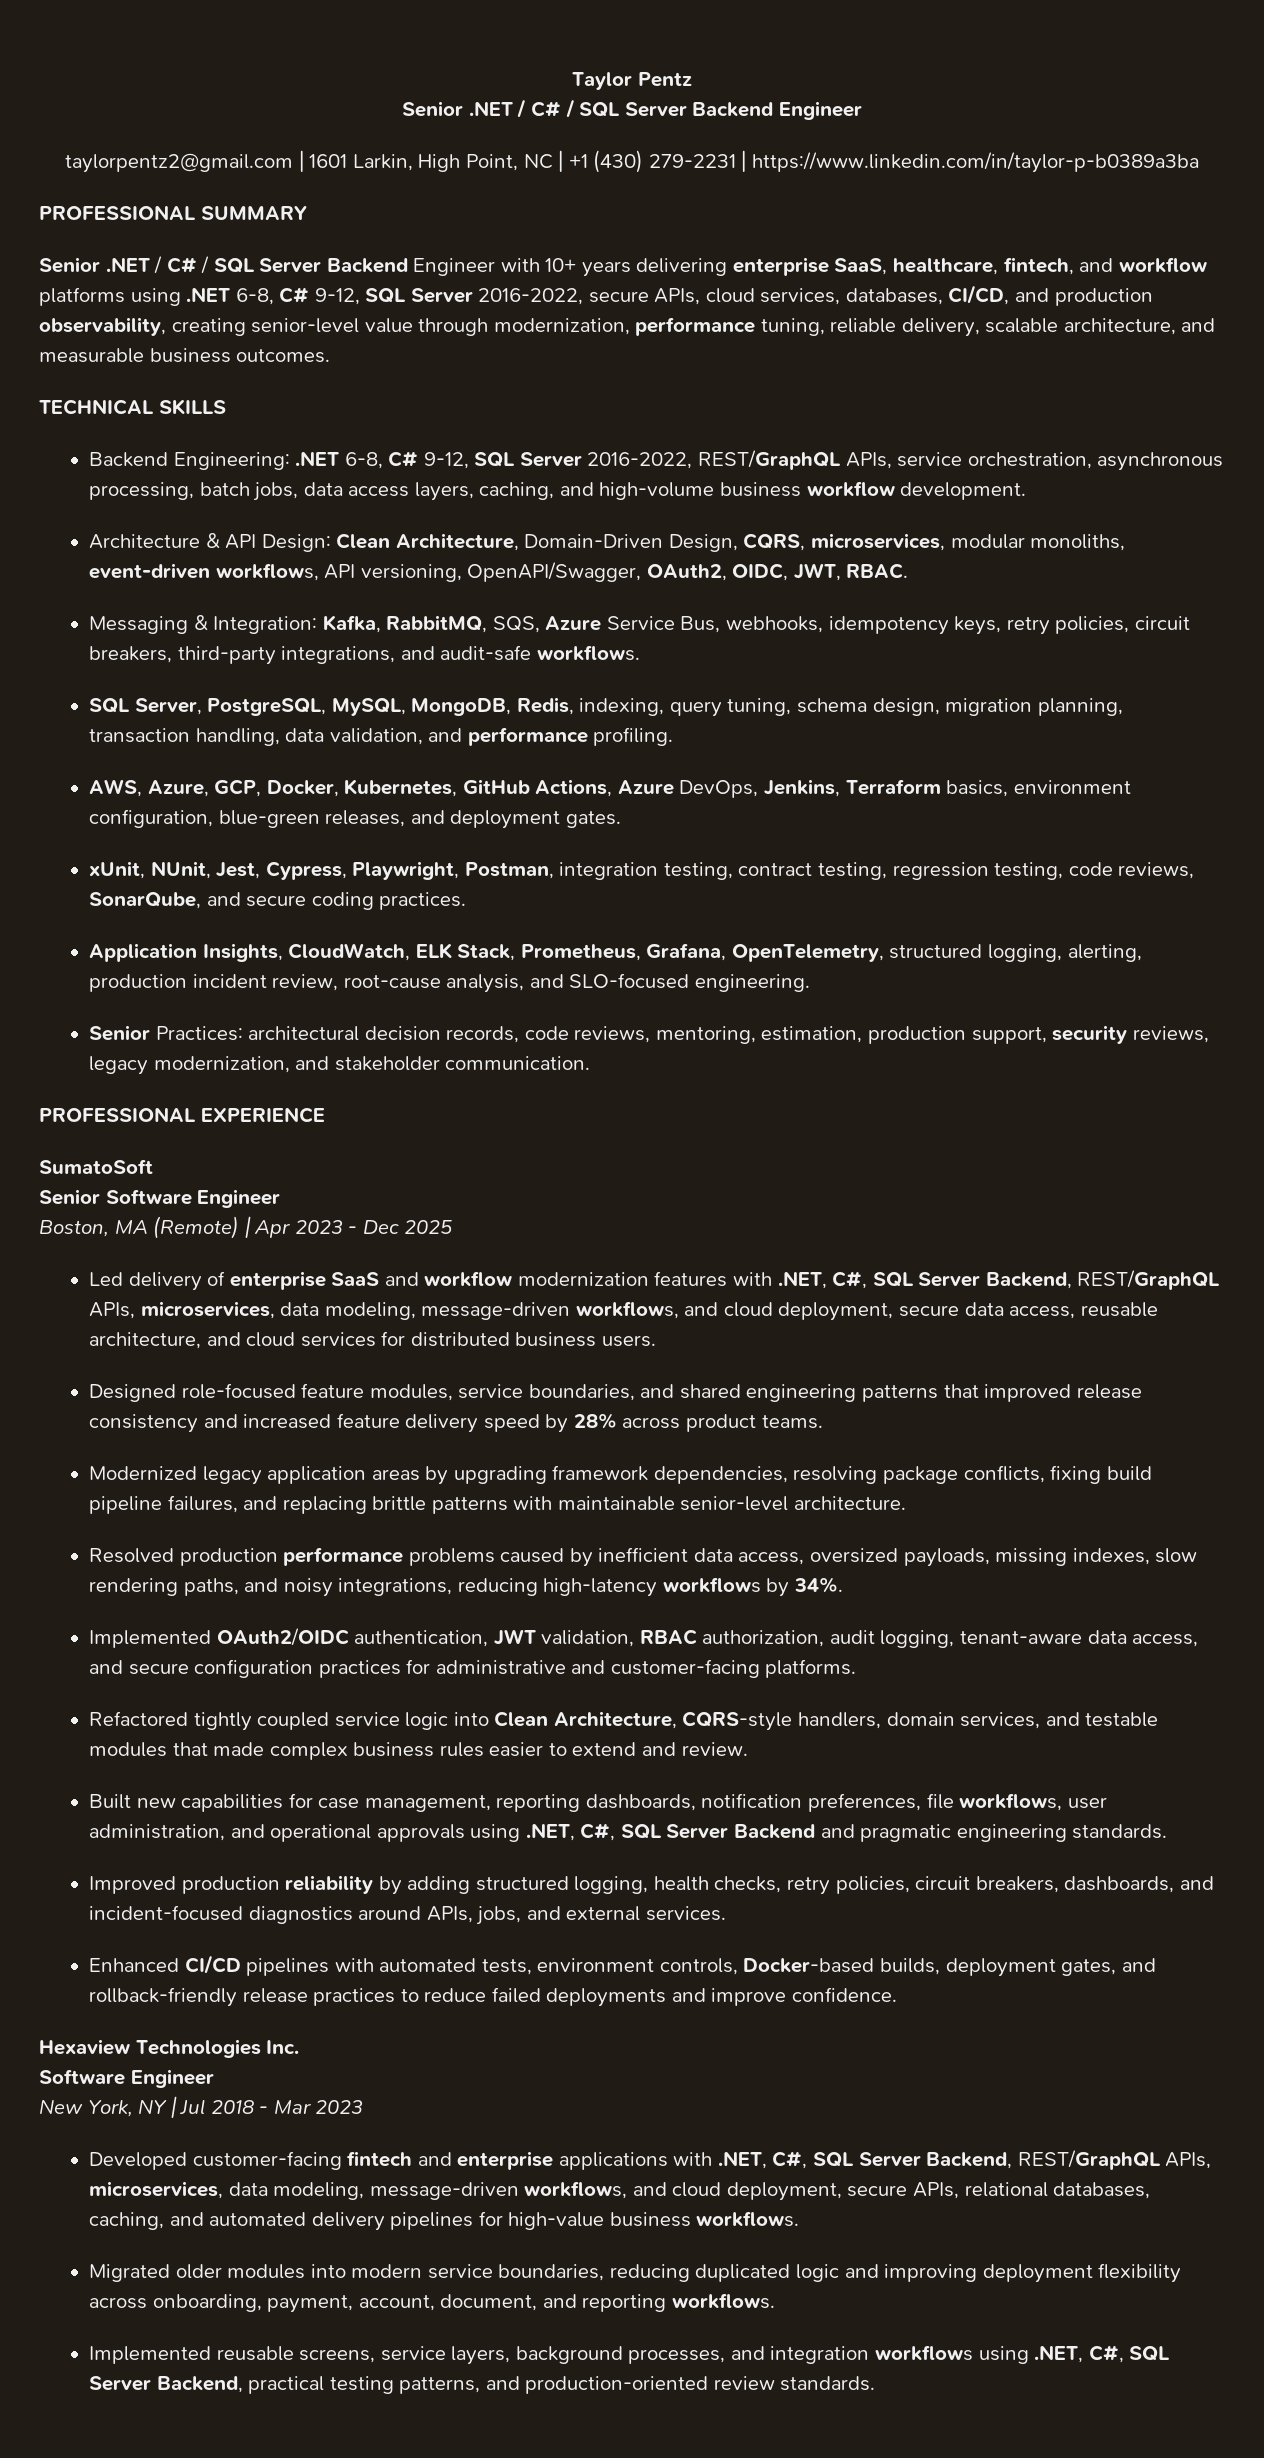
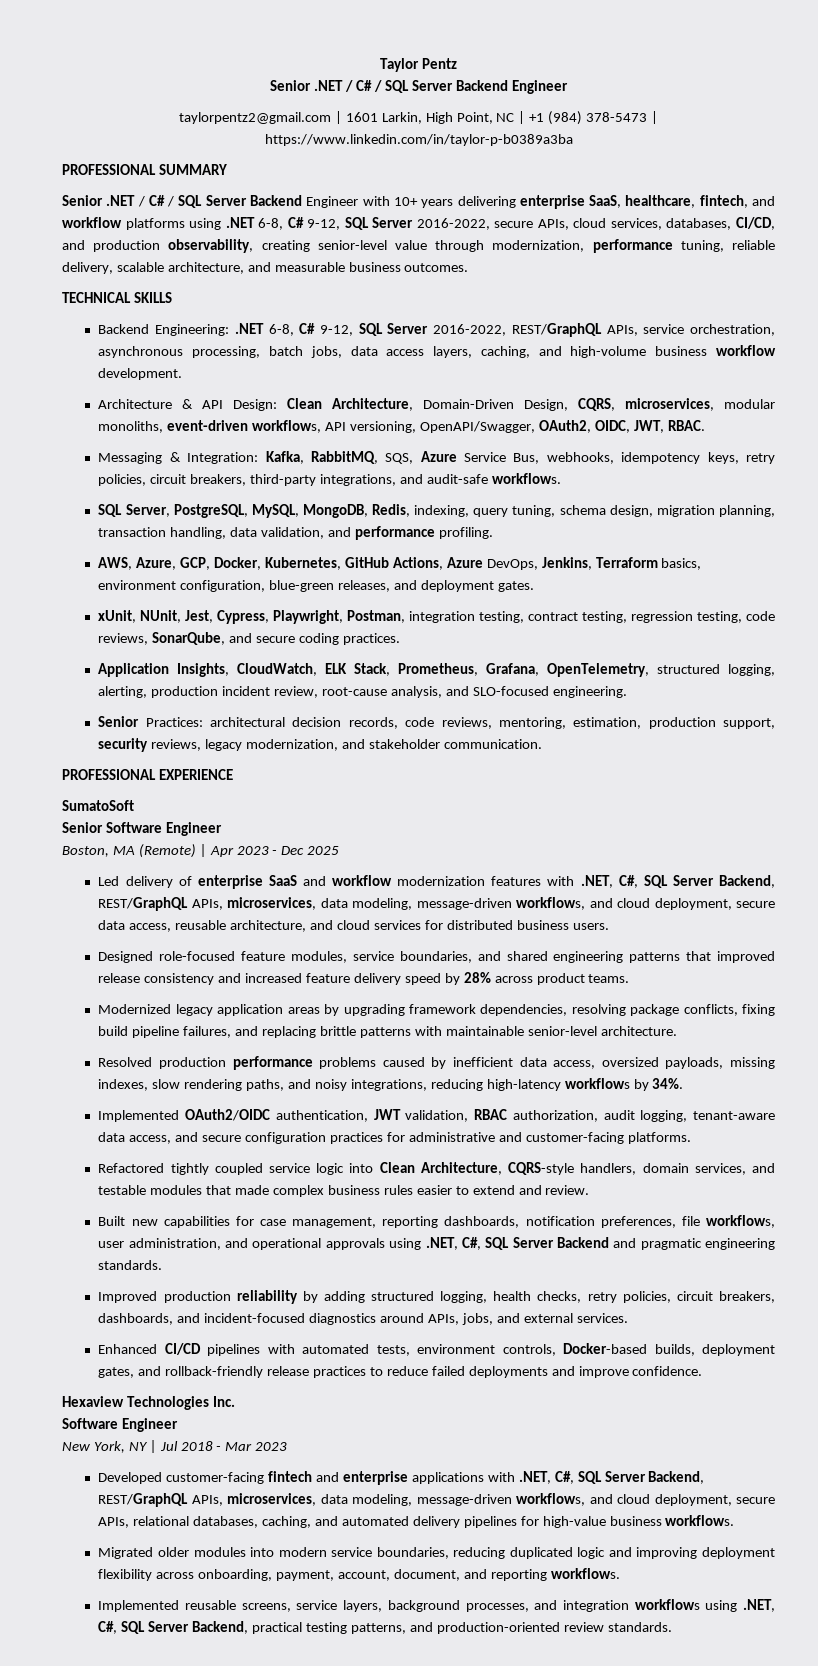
- taylorpentz2@gmail.com | 1601 Larkin, High Point, NC | +1 (430) 279-2231 | https://www.linkedin.com/in/taylor-p-b0389a3ba
+ taylorpentz2@gmail.com | 1601 Larkin, High Point, NC | +1 (984) 378-5473 | https://www.linkedin.com/in/taylor-p-b0389a3ba

